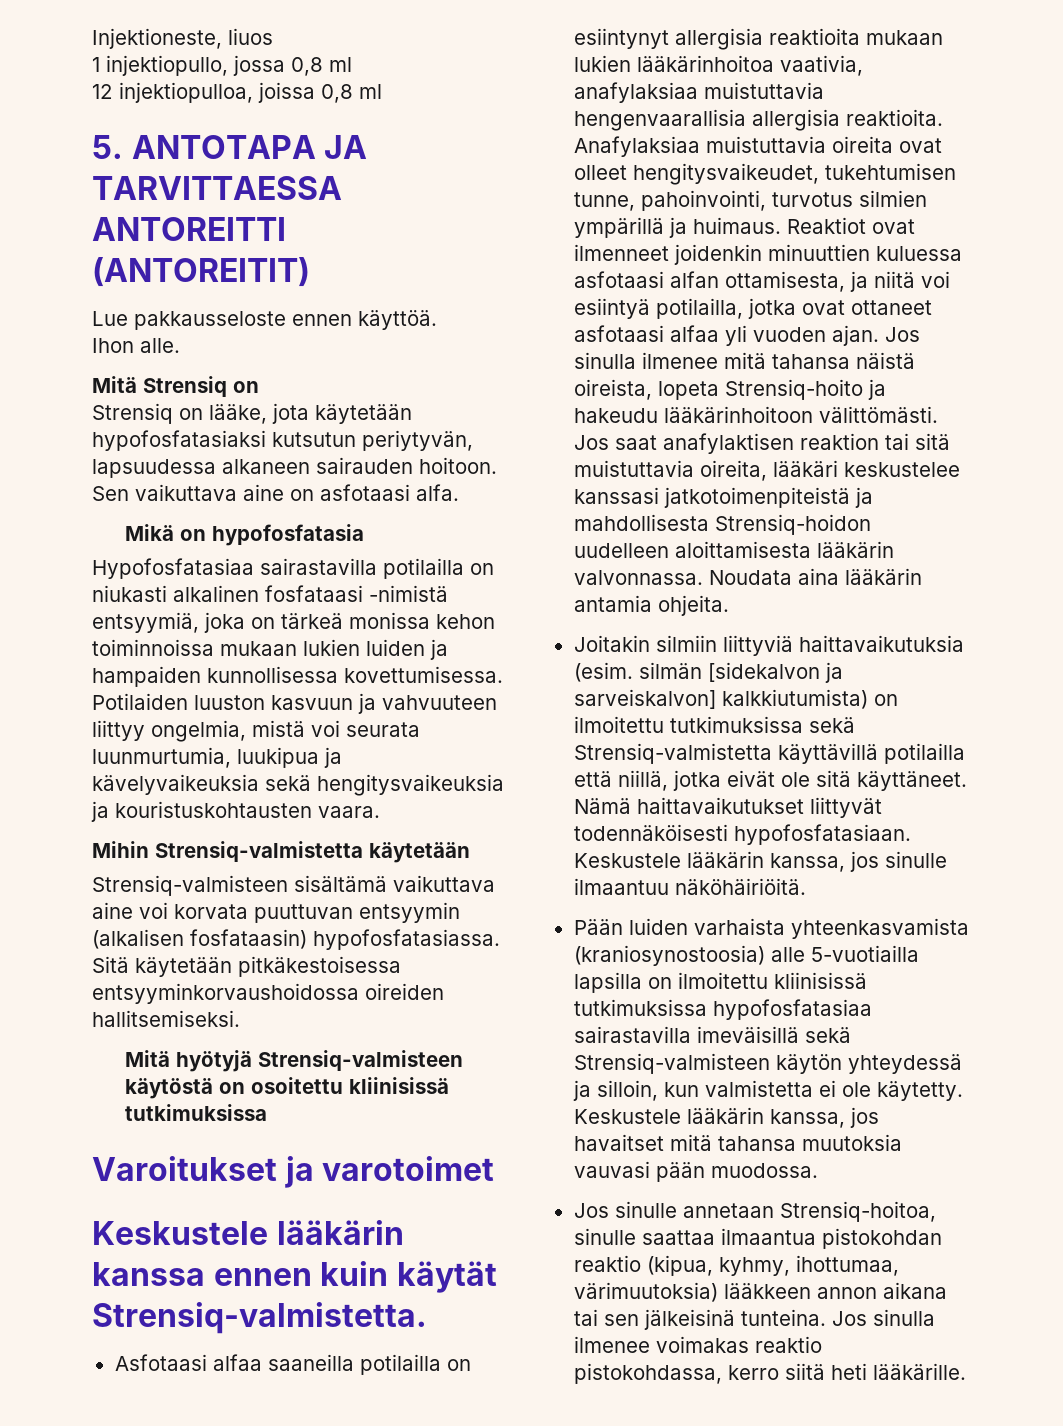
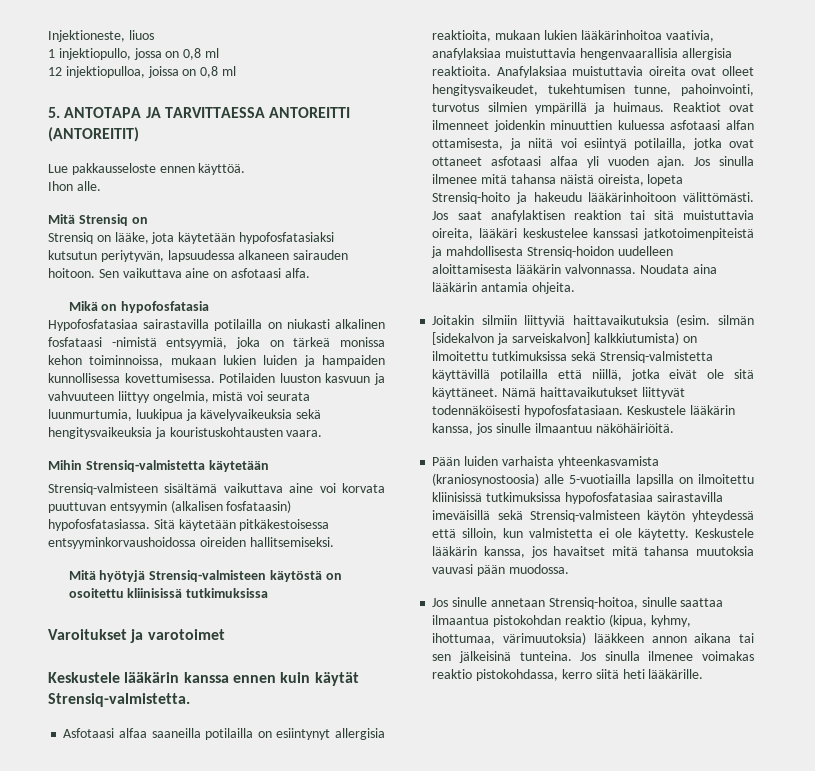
- 1 injektiopullo, jossa 0,8 ml
+ 1 injektiopullo, jossa on 0,8 ml
- 12 injektiopulloa, joissa 0,8 ml
+ 12 injektiopulloa, joissa on 0,8 ml
- Hypofosfatasiaa sairastavilla potilailla on niukasti alkalinen fosfataasi -nimistä entsyymiä, joka on tärkeä monissa kehon toiminnoissa mukaan lukien luiden ja hampaiden kunnollisessa kovettumisessa.
+ Hypofosfatasiaa sairastavilla potilailla on niukasti alkalinen fosfataasi -nimistä entsyymiä, joka on tärkeä monissa kehon toiminnoissa, mukaan lukien luiden ja hampaiden kunnollisessa kovettumisessa.
- Asfotaasi alfaa saaneilla potilailla on esiintynyt allergisia reaktioita mukaan lukien lääkärinhoitoa vaativia, anafylaksiaa muistuttavia hengenvaarallisia allergisia reaktioita.
+ Asfotaasi alfaa saaneilla potilailla on esiintynyt allergisia reaktioita, mukaan lukien lääkärinhoitoa vaativia, anafylaksiaa muistuttavia hengenvaarallisia allergisia reaktioita.
- Pään luiden varhaista yhteenkasvamista (kraniosynostoosia) alle 5-vuotiailla lapsilla on ilmoitettu kliinisissä tutkimuksissa hypofosfatasiaa sairastavilla imeväisillä sekä Strensiq-valmisteen käytön yhteydessä ja silloin, kun valmistetta ei ole käytetty.
+ Pään luiden varhaista yhteenkasvamista (kraniosynostoosia) alle 5-vuotiailla lapsilla on ilmoitettu kliinisissä tutkimuksissa hypofosfatasiaa sairastavilla imeväisillä sekä Strensiq-valmisteen käytön yhteydessä että silloin, kun valmistetta ei ole käytetty.

